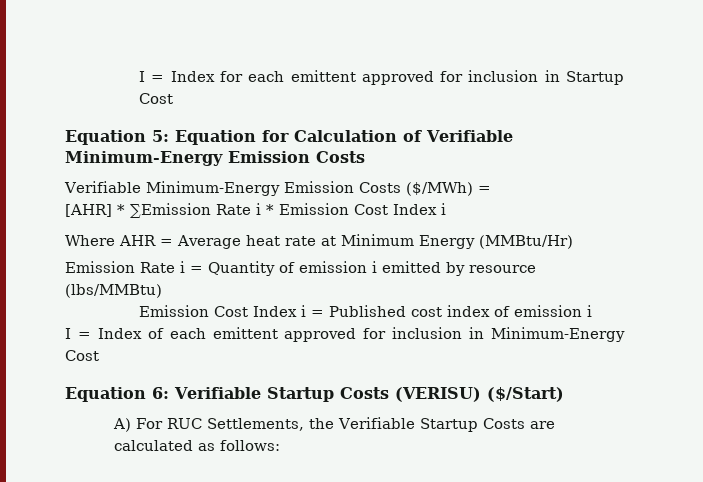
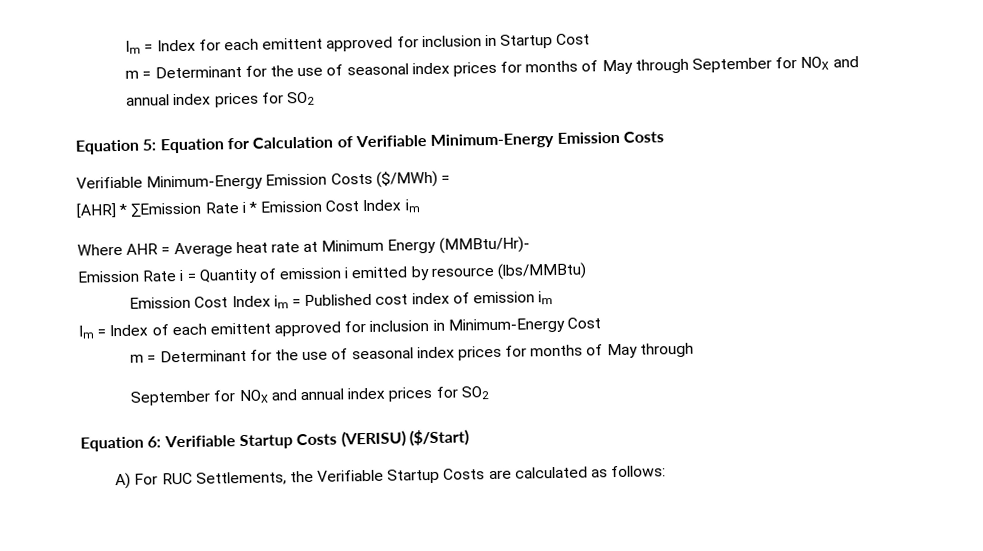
- I = Index for each emittent approved for inclusion in Startup Cost
+ Im = Index for each emittent approved for inclusion in Startup Cost
+ m = Determinant for the use of seasonal index prices for months of May through September for NOX and annual index prices for SO2
- [AHR] * ∑Emission Rate i * Emission Cost Index i
+ [AHR] * ∑Emission Rate i * Emission Cost Index im
- Where AHR = Average heat rate at Minimum Energy (MMBtu/Hr)
+ Where AHR = Average heat rate at Minimum Energy (MMBtu/Hr)-
- Emission Cost Index i = Published cost index of emission i
- I = Index of each emittent approved for inclusion in Minimum-Energy Cost
+ Emission Cost Index im = Published cost index of emission im
+ Im = Index of each emittent approved for inclusion in Minimum-Energy Cost
+ m = Determinant for the use of seasonal index prices for months of May through
+ September for NOX and annual index prices for SO2

